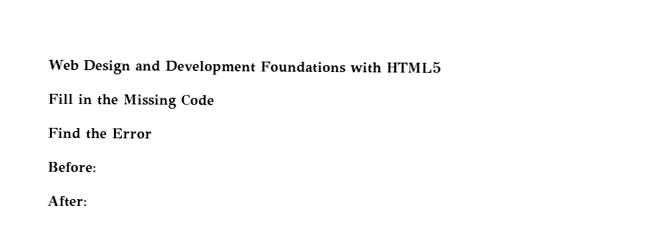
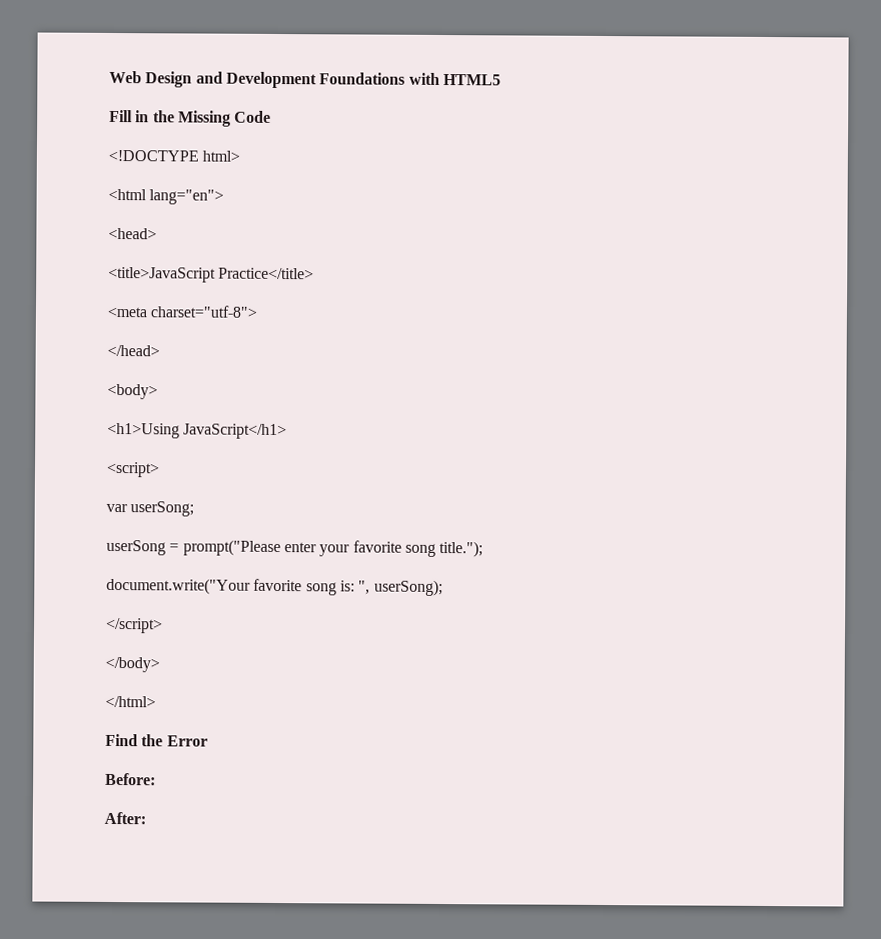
+ <!DOCTYPE html>
+ <html lang="en">
+ <head>
+ <title>JavaScript Practice</title>
+ <meta charset="utf-8">
+ </head>
+ <body>
+ <h1>Using JavaScript</h1>
+ <script>
+ var userSong;
+ userSong = prompt("Please enter your favorite song title.");
+ document.write("Your favorite song is: ", userSong);
+ </script>
+ </body>
+ </html>

